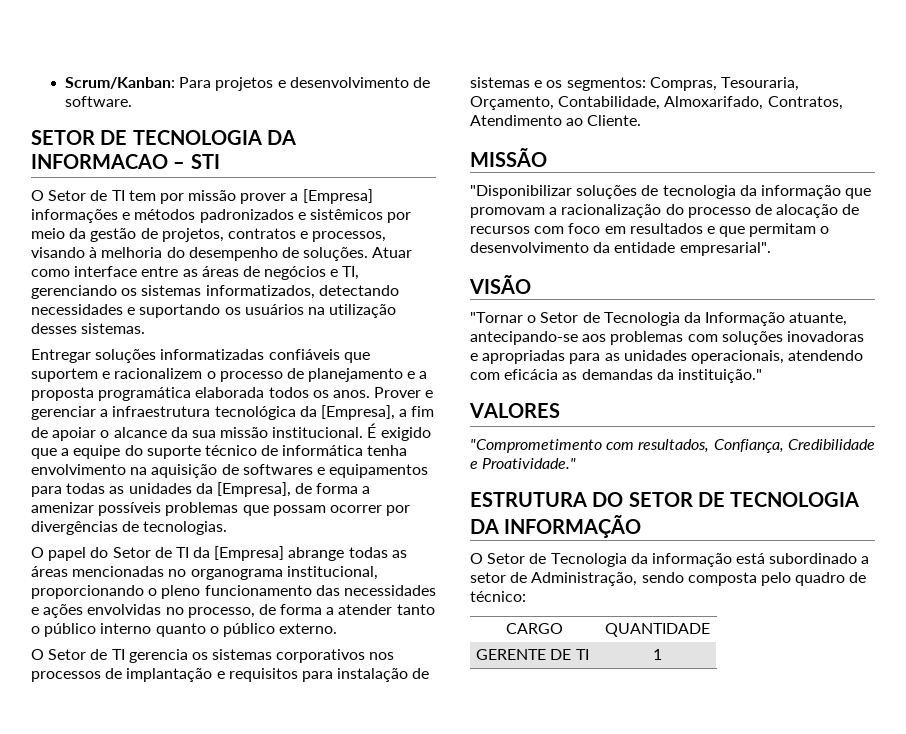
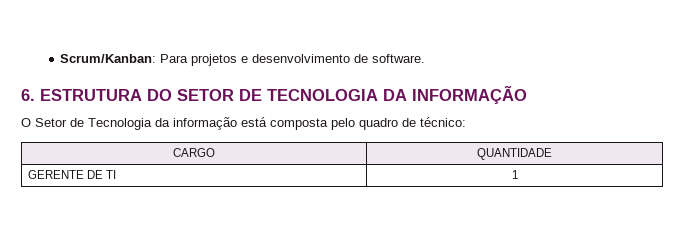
- SETOR DE TECNOLOGIA DA INFORMACAO – STI
- O Setor de TI tem por missão prover a [Empresa] informações e métodos padronizados e sistêmicos por meio da gestão de projetos, contratos e processos, visando à melhoria do desempenho de soluções. Atuar como interface entre as áreas de negócios e TI, gerenciando os sistemas informatizados, detectando necessidades e suportando os usuários na utilização desses sistemas.
- Entregar soluções informatizadas confiáveis que suportem e racionalizem o processo de planejamento e a proposta programática elaborada todos os anos. Prover e gerenciar a infraestrutura tecnológica da [Empresa], a fim de apoiar o alcance da sua missão institucional. É exigido que a equipe do suporte técnico de informática tenha envolvimento na aquisição de softwares e equipamentos para todas as unidades da [Empresa], de forma a amenizar possíveis problemas que possam ocorrer por divergências de tecnologias.
- O papel do Setor de TI da [Empresa] abrange todas as áreas mencionadas no organograma institucional, proporcionando o pleno funcionamento das necessidades e ações envolvidas no processo, de forma a atender tanto o público interno quanto o público externo.
- O Setor de TI gerencia os sistemas corporativos nos processos de implantação e requisitos para instalação de sistemas e os segmentos: Compras, Tesouraria, Orçamento, Contabilidade, Almoxarifado, Contratos, Atendimento ao Cliente.
- MISSÃO
- "Disponibilizar soluções de tecnologia da informação que promovam a racionalização do processo de alocação de recursos com foco em resultados e que permitam o desenvolvimento da entidade empresarial".
- VISÃO
- "Tornar o Setor de Tecnologia da Informação atuante, antecipando-se aos problemas com soluções inovadoras e apropriadas para as unidades operacionais, atendendo com eficácia as demandas da instituição."
- VALORES
- "Comprometimento com resultados, Confiança, Credibilidade e Proatividade."
- ESTRUTURA DO SETOR DE TECNOLOGIA DA INFORMAÇÃO
+ 6. ESTRUTURA DO SETOR DE TECNOLOGIA DA INFORMAÇÃO
- O Setor de Tecnologia da informação está subordinado a setor de Administração, sendo composta pelo quadro de técnico:
+ O Setor de Tecnologia da informação está composta pelo quadro de técnico:

